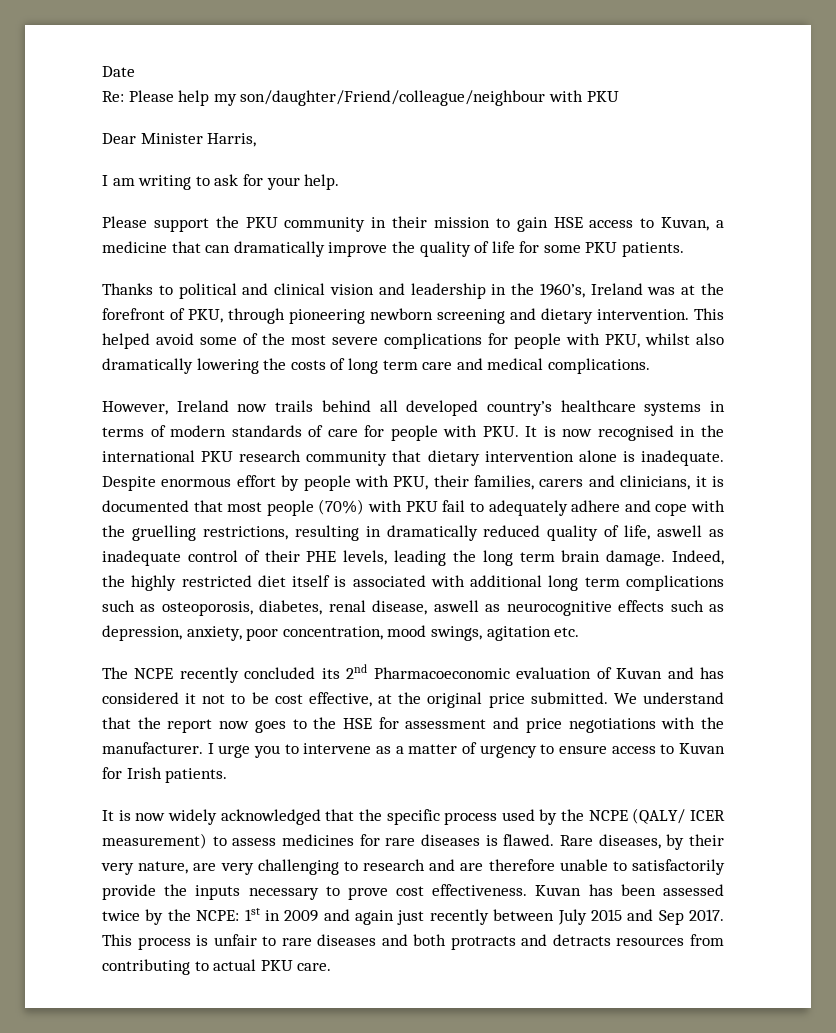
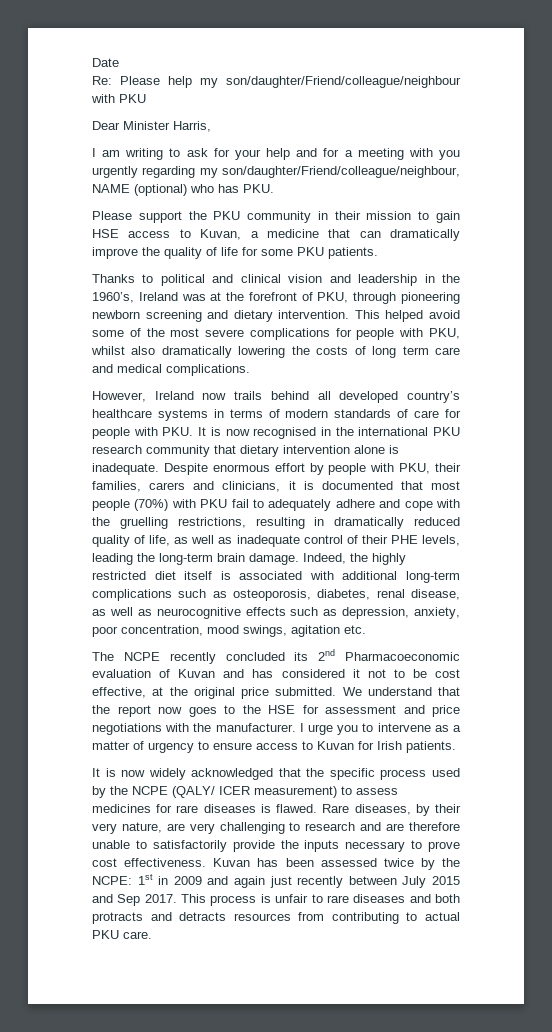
- I am writing to ask for your help.
+ I am writing to ask for your help and for a meeting with you urgently regarding my son/daughter/Friend/colleague/neighbour, NAME (optional) who has PKU.
- Despite enormous effort by people with PKU, their families, carers and clinicians, it is documented that most people (70%) with PKU fail to adequately adhere and cope with the gruelling restrictions, resulting in dramatically reduced quality of life, aswell as inadequate control of their PHE levels, leading the long term brain damage.
+ Despite enormous effort by people with PKU, their families, carers and clinicians, it is documented that most people (70%) with PKU fail to adequately adhere and cope with the gruelling restrictions, resulting in dramatically reduced quality of life, as well as inadequate control of their PHE levels, leading the long-term brain damage.
- Indeed, the highly restricted diet itself is associated with additional long term complications such as osteoporosis, diabetes, renal disease, aswell as neurocognitive effects such as depression, anxiety, poor concentration, mood swings, agitation etc.
+ Indeed, the highly restricted diet itself is associated with additional long-term complications such as osteoporosis, diabetes, renal disease, as well as neurocognitive effects such as depression, anxiety, poor concentration, mood swings, agitation etc.

